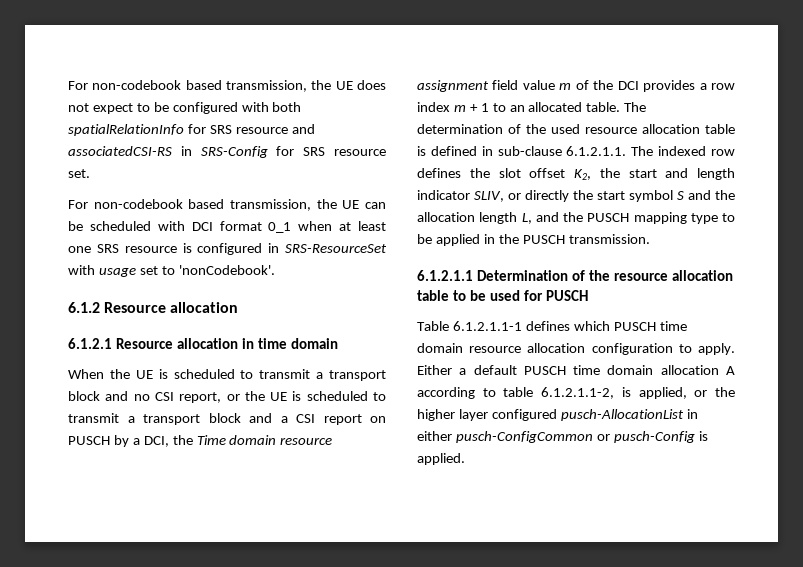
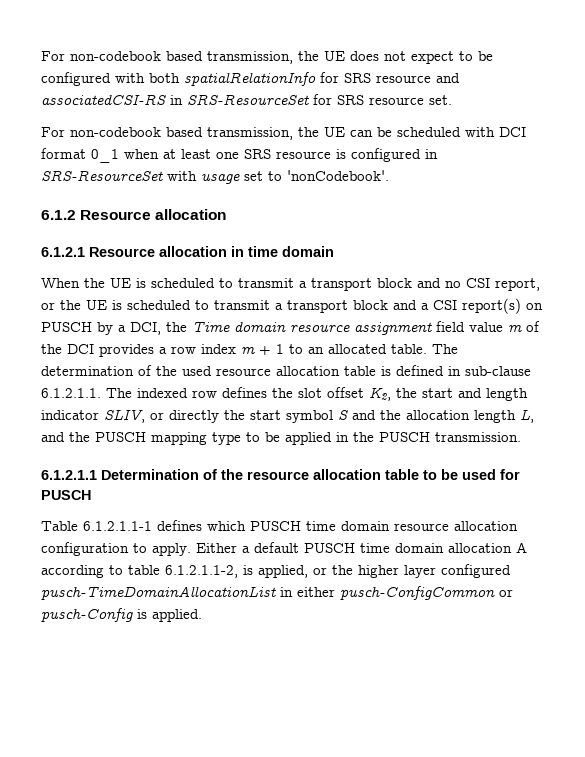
- For non-codebook based transmission, the UE does not expect to be configured with both spatialRelationInfo for SRS resource and associatedCSI-RS in SRS-Config for SRS resource set.
+ For non-codebook based transmission, the UE does not expect to be configured with both spatialRelationInfo for SRS resource and associatedCSI-RS in SRS-ResourceSet for SRS resource set.
- When the UE is scheduled to transmit a transport block and no CSI report, or the UE is scheduled to transmit a transport block and a CSI report on PUSCH by a DCI, the Time domain resource assignment field value m of the DCI provides a row index m + 1 to an allocated table.
+ When the UE is scheduled to transmit a transport block and no CSI report, or the UE is scheduled to transmit a transport block and a CSI report(s) on PUSCH by a DCI, the Time domain resource assignment field value m of the DCI provides a row index m + 1 to an allocated table.
- Either a default PUSCH time domain allocation A according to table 6.1.2.1.1-2, is applied, or the higher layer configured pusch-AllocationList in either pusch-ConfigCommon or pusch-Config is applied.
+ Either a default PUSCH time domain allocation A according to table 6.1.2.1.1-2, is applied, or the higher layer configured pusch-TimeDomainAllocationList in either pusch-ConfigCommon or pusch-Config is applied.

